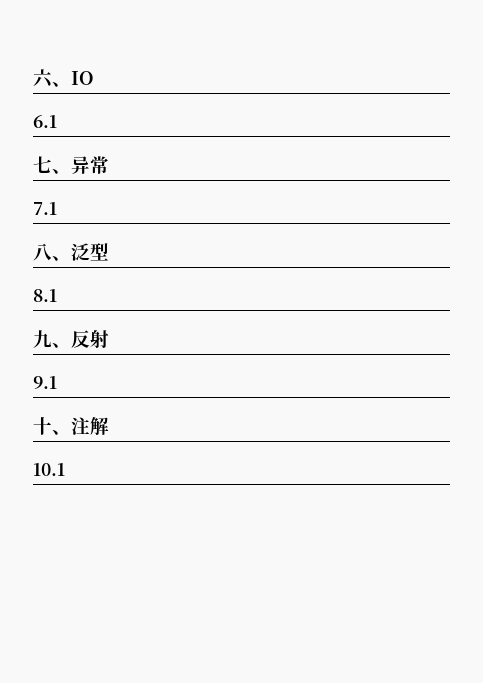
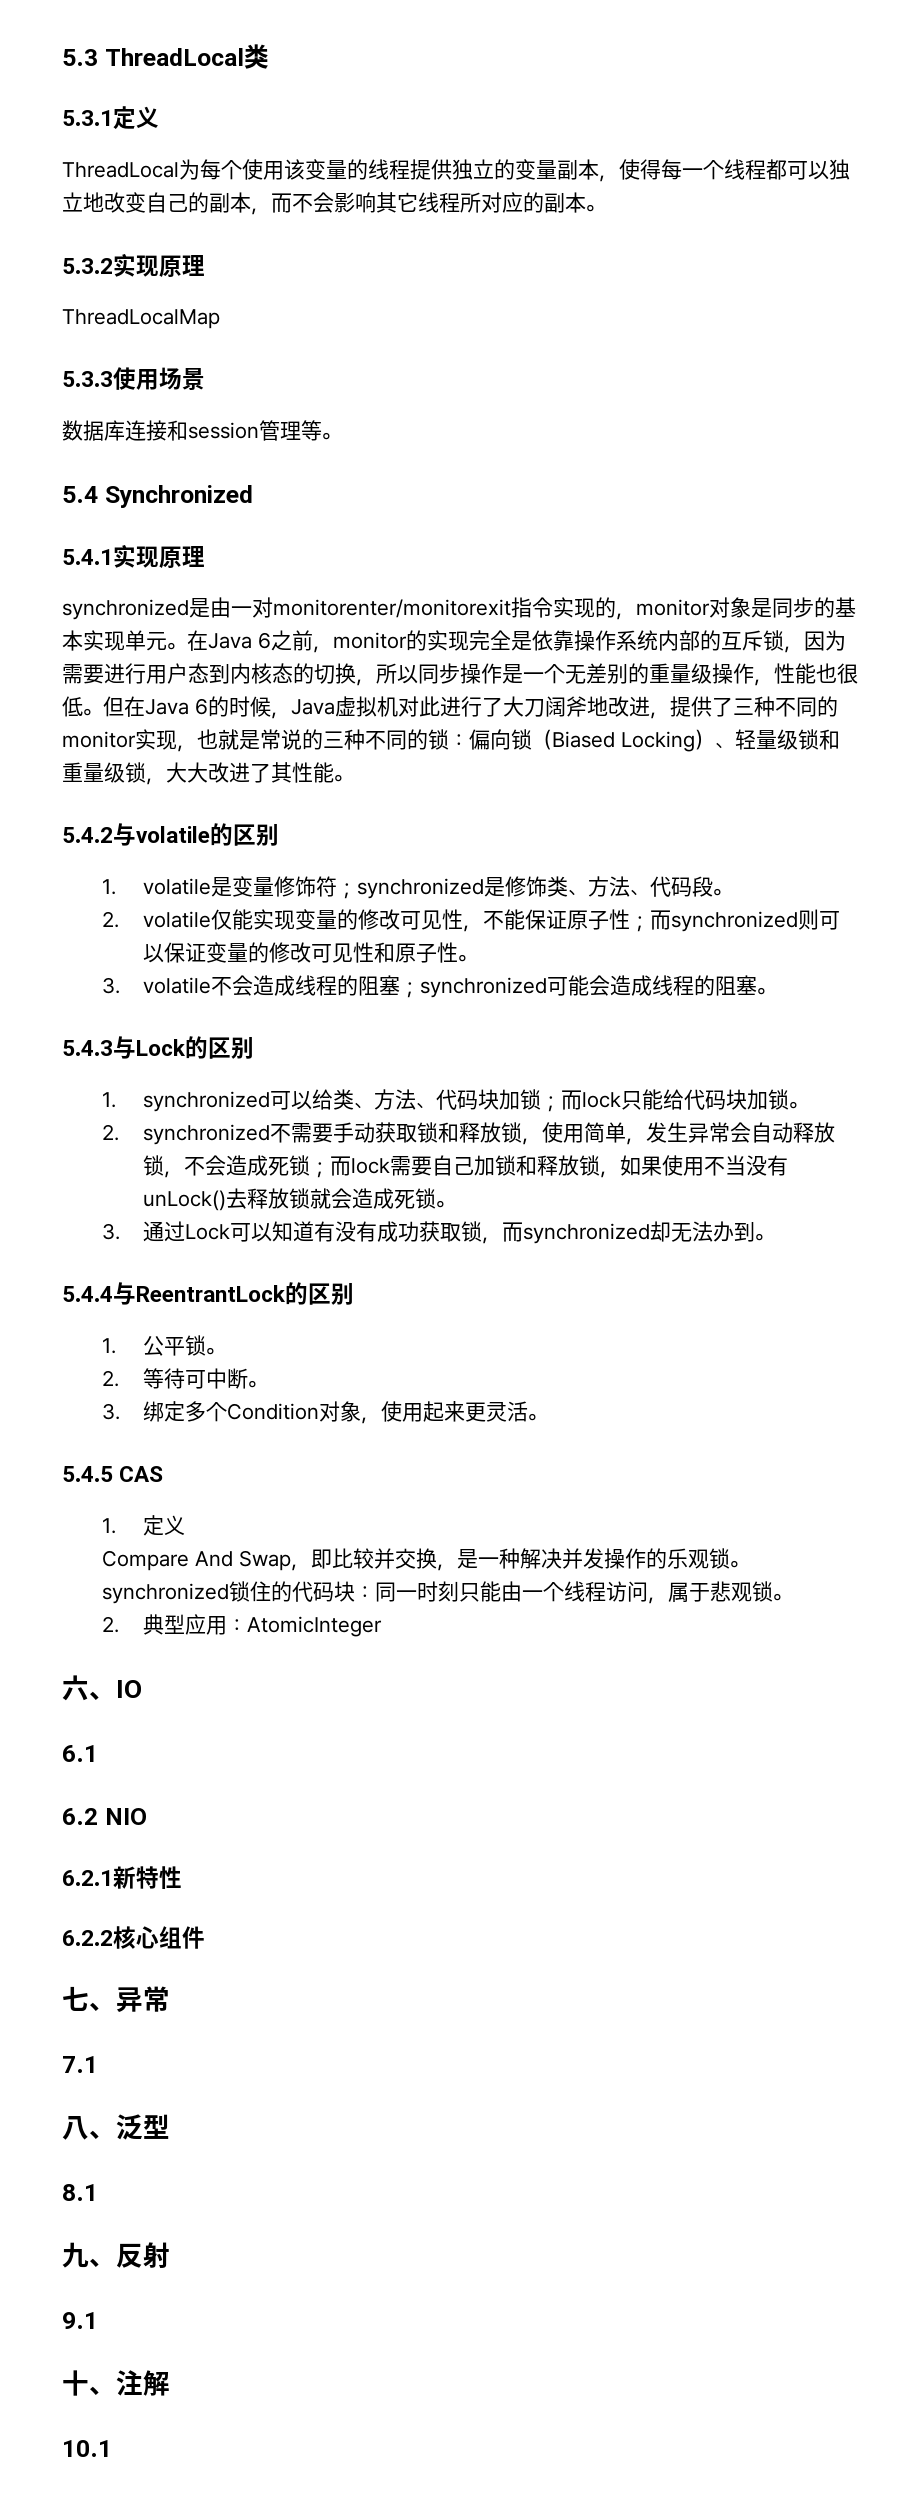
+ 5.3 ThreadLocal类
+ 5.3.1定义
+ ThreadLocal为每个使用该变量的线程提供独立的变量副本，使得每一个线程都可以独立地改变自己的副本，而不会影响其它线程所对应的副本。
+ 5.3.2实现原理
+ ThreadLocalMap
+ 5.3.3使用场景
+ 数据库连接和session管理等。
+ 5.4 Synchronized
+ 5.4.1实现原理
+ synchronized是由一对monitorenter/monitorexit指令实现的，monitor对象是同步的基本实现单元。在Java 6之前，monitor的实现完全是依靠操作系统内部的互斥锁，因为需要进行用户态到内核态的切换，所以同步操作是一个无差别的重量级操作，性能也很低。但在Java 6的时候，Java虚拟机对此进行了大刀阔斧地改进，提供了三种不同的monitor实现，也就是常说的三种不同的锁：偏向锁（Biased Locking）、轻量级锁和重量级锁，大大改进了其性能。
+ 5.4.2与volatile的区别
+ 1. volatile是变量修饰符；synchronized是修饰类、方法、代码段。
+ 2. volatile仅能实现变量的修改可见性，不能保证原子性；而synchronized则可以保证变量的修改可见性和原子性。
+ 3. volatile不会造成线程的阻塞；synchronized可能会造成线程的阻塞。
+ 5.4.3与Lock的区别
+ 1. synchronized可以给类、方法、代码块加锁；而lock只能给代码块加锁。
+ 2. synchronized不需要手动获取锁和释放锁，使用简单，发生异常会自动释放锁，不会造成死锁；而lock需要自己加锁和释放锁，如果使用不当没有unLock()去释放锁就会造成死锁。
+ 3.通过Lock可以知道有没有成功获取锁，而synchronized却无法办到。
+ 5.4.4与ReentrantLock的区别
+ 1.公平锁。
+ 2.等待可中断。
+ 3.绑定多个Condition对象，使用起来更灵活。
+ 5.4.5 CAS
+ 1.定义
+ Compare And Swap，即比较并交换，是一种解决并发操作的乐观锁。synchronized锁住的代码块：同一时刻只能由一个线程访问，属于悲观锁。
+ 2.典型应用：AtomicInteger
  六、IO
  6.1
+ 6.2 NIO
+ 6.2.1新特性
+ 6.2.2核心组件

